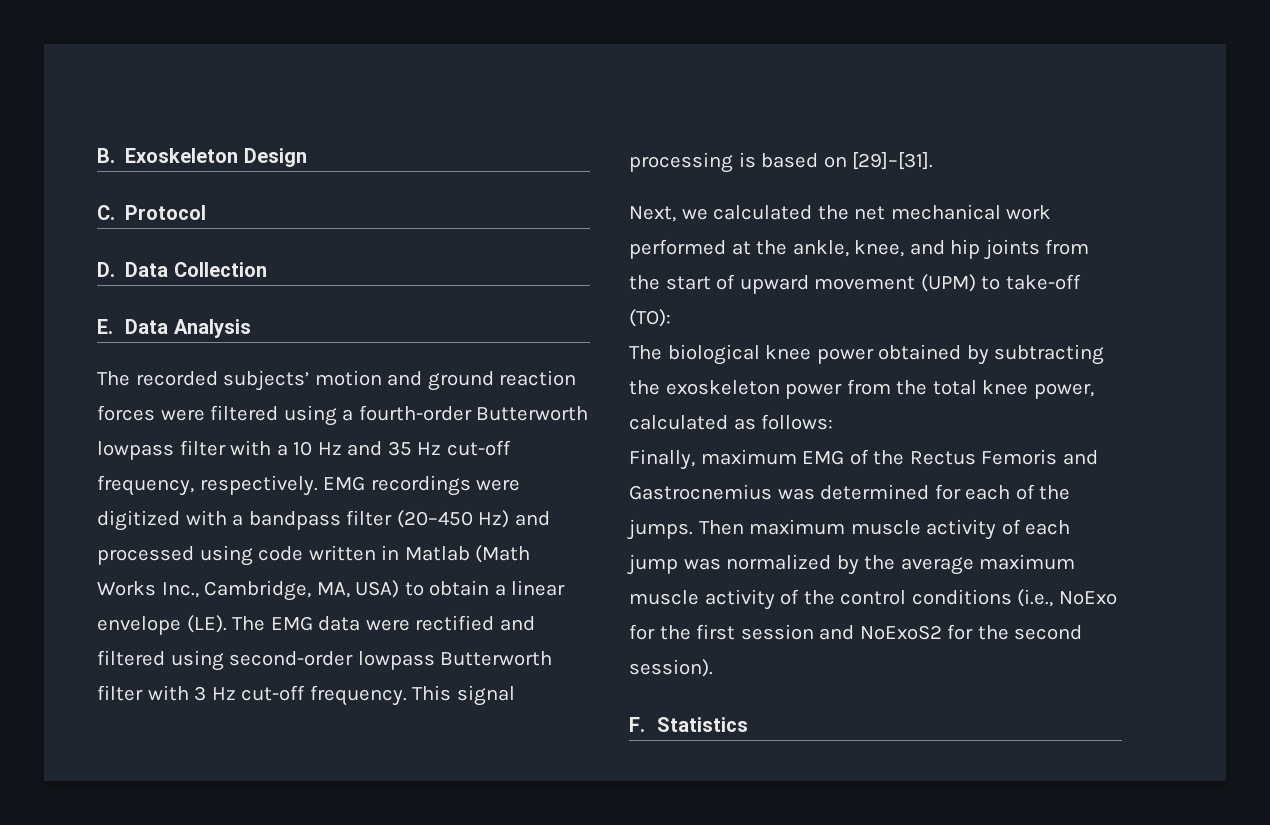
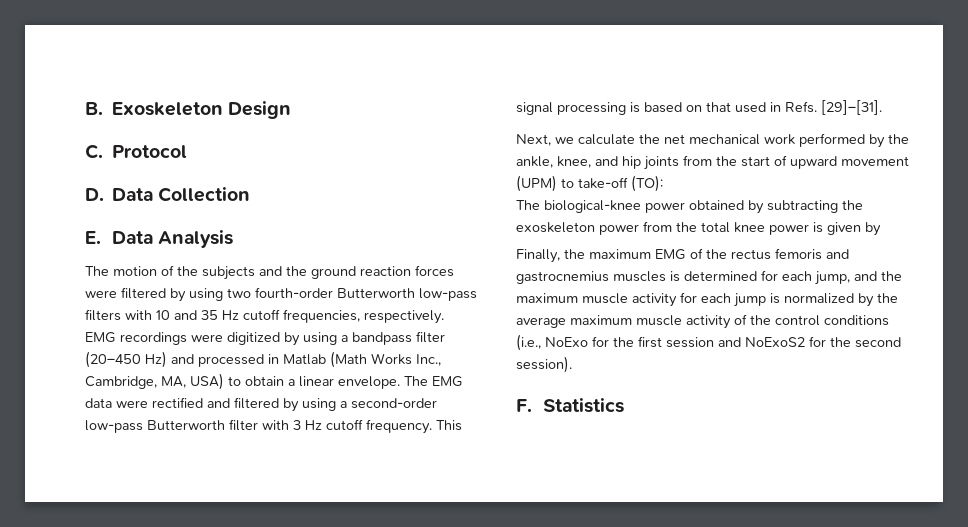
- The recorded subjects’ motion and ground reaction forces were filtered using a fourth-order Butterworth lowpass filter with a 10 Hz and 35 Hz cut-off frequency, respectively.
+ The motion of the subjects and the ground reaction forces were filtered by using two fourth-order Butterworth low-pass filters with 10 and 35 Hz cutoff frequencies, respectively.
- EMG recordings were digitized with a bandpass filter (20–450 Hz) and processed using code written in Matlab (Math Works Inc., Cambridge, MA, USA) to obtain a linear envelope (LE). The EMG data were rectified and filtered using second-order lowpass Butterworth filter with 3 Hz cut-off frequency.
+ EMG recordings were digitized by using a bandpass filter (20–450 Hz) and processed in Matlab (Math Works Inc., Cambridge, MA, USA) to obtain a linear envelope. The EMG data were rectified and filtered by using a second-order low-pass Butterworth filter with 3 Hz cutoff frequency.
- This signal processing is based on [29]–[31].
+ This signal processing is based on that used in Refs. [29]–[31].
- Next, we calculated the net mechanical work performed at the ankle, knee, and hip joints from the start of upward movement (UPM) to take-off (TO):
+ Next, we calculate the net mechanical work performed by the ankle, knee, and hip joints from the start of upward movement (UPM) to take-off (TO):
- The biological knee power obtained by subtracting the exoskeleton power from the total knee power, calculated as follows:
+ The biological-knee power obtained by subtracting the exoskeleton power from the total knee power is given by
- Finally, maximum EMG of the Rectus Femoris and Gastrocnemius was determined for each of the jumps. Then maximum muscle activity of each jump was normalized by the average maximum muscle activity of the control conditions (i.e., NoExo for the first session and NoExoS2 for the second session).
+ Finally, the maximum EMG of the rectus femoris and gastrocnemius muscles is determined for each jump, and the maximum muscle activity for each jump is normalized by the average maximum muscle activity of the control conditions (i.e., NoExo for the first session and NoExoS2 for the second session).

